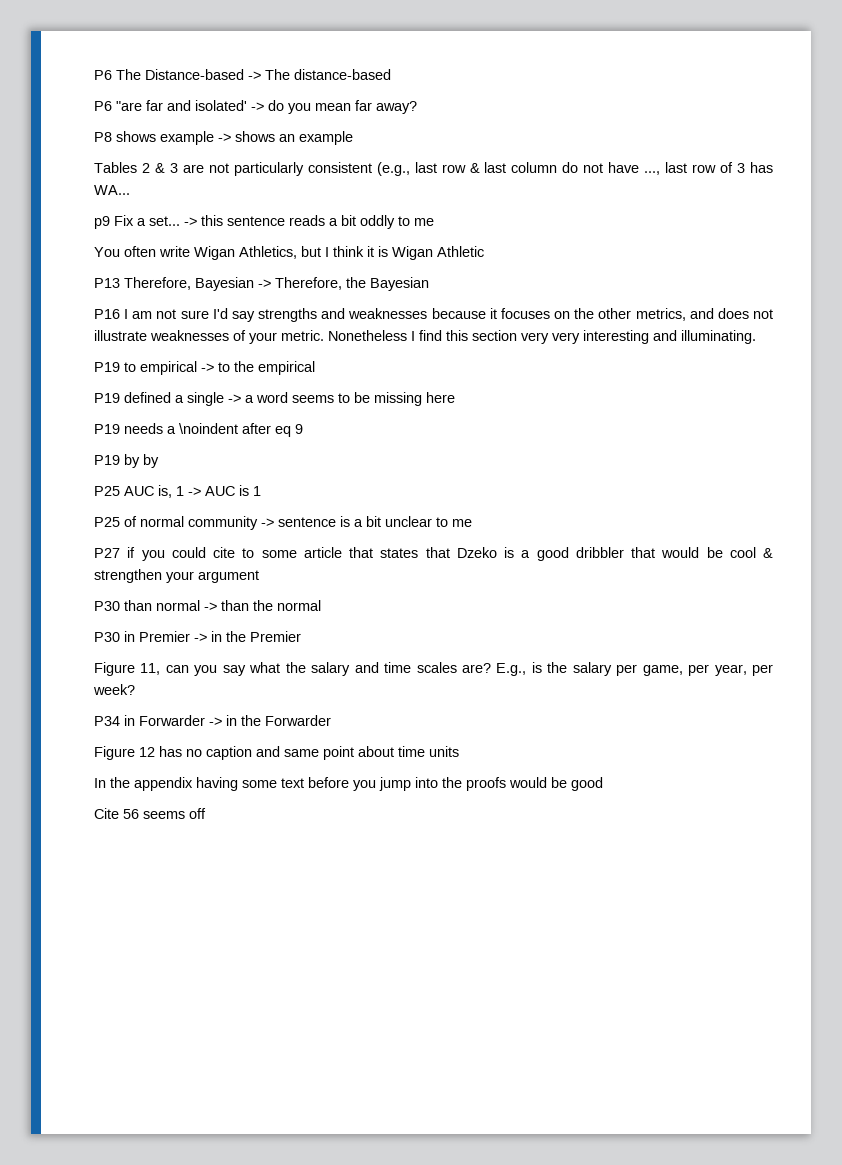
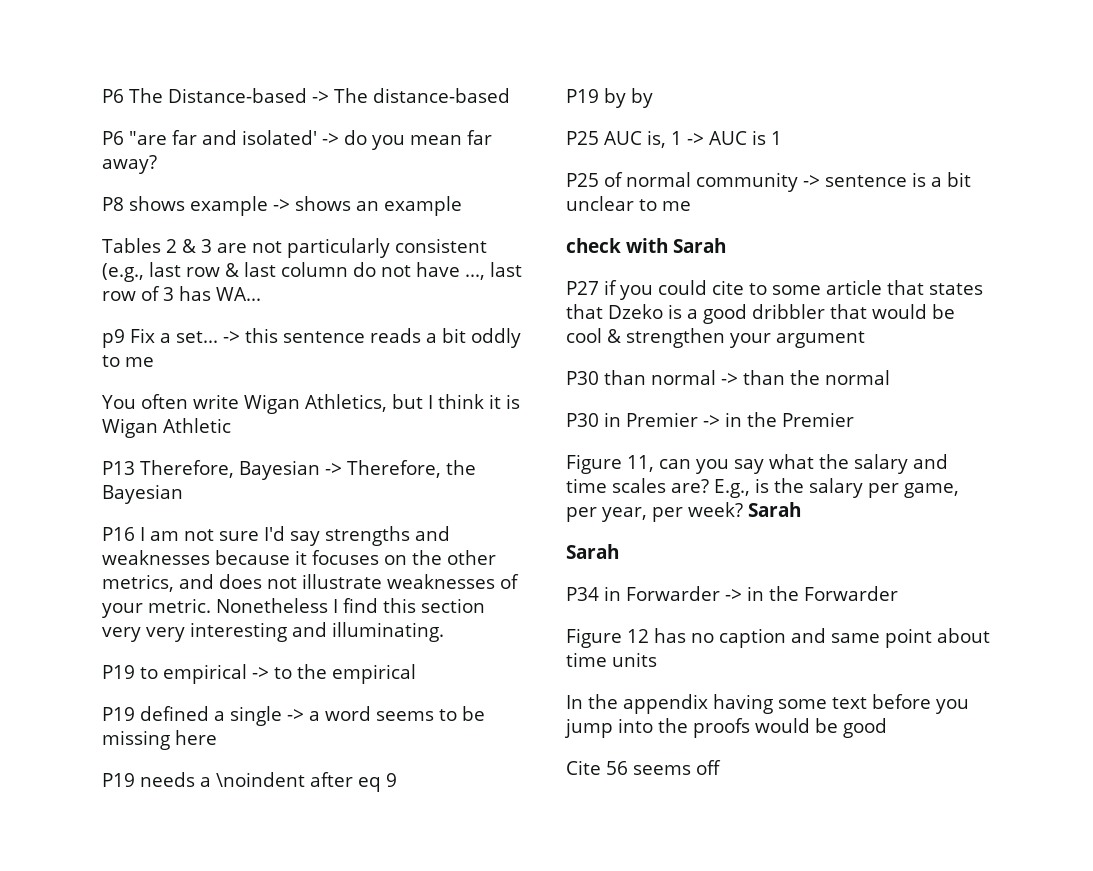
+ check with Sarah
- E.g., is the salary per game, per year, per week?
+ E.g., is the salary per game, per year, per week? Sarah
+ Sarah

